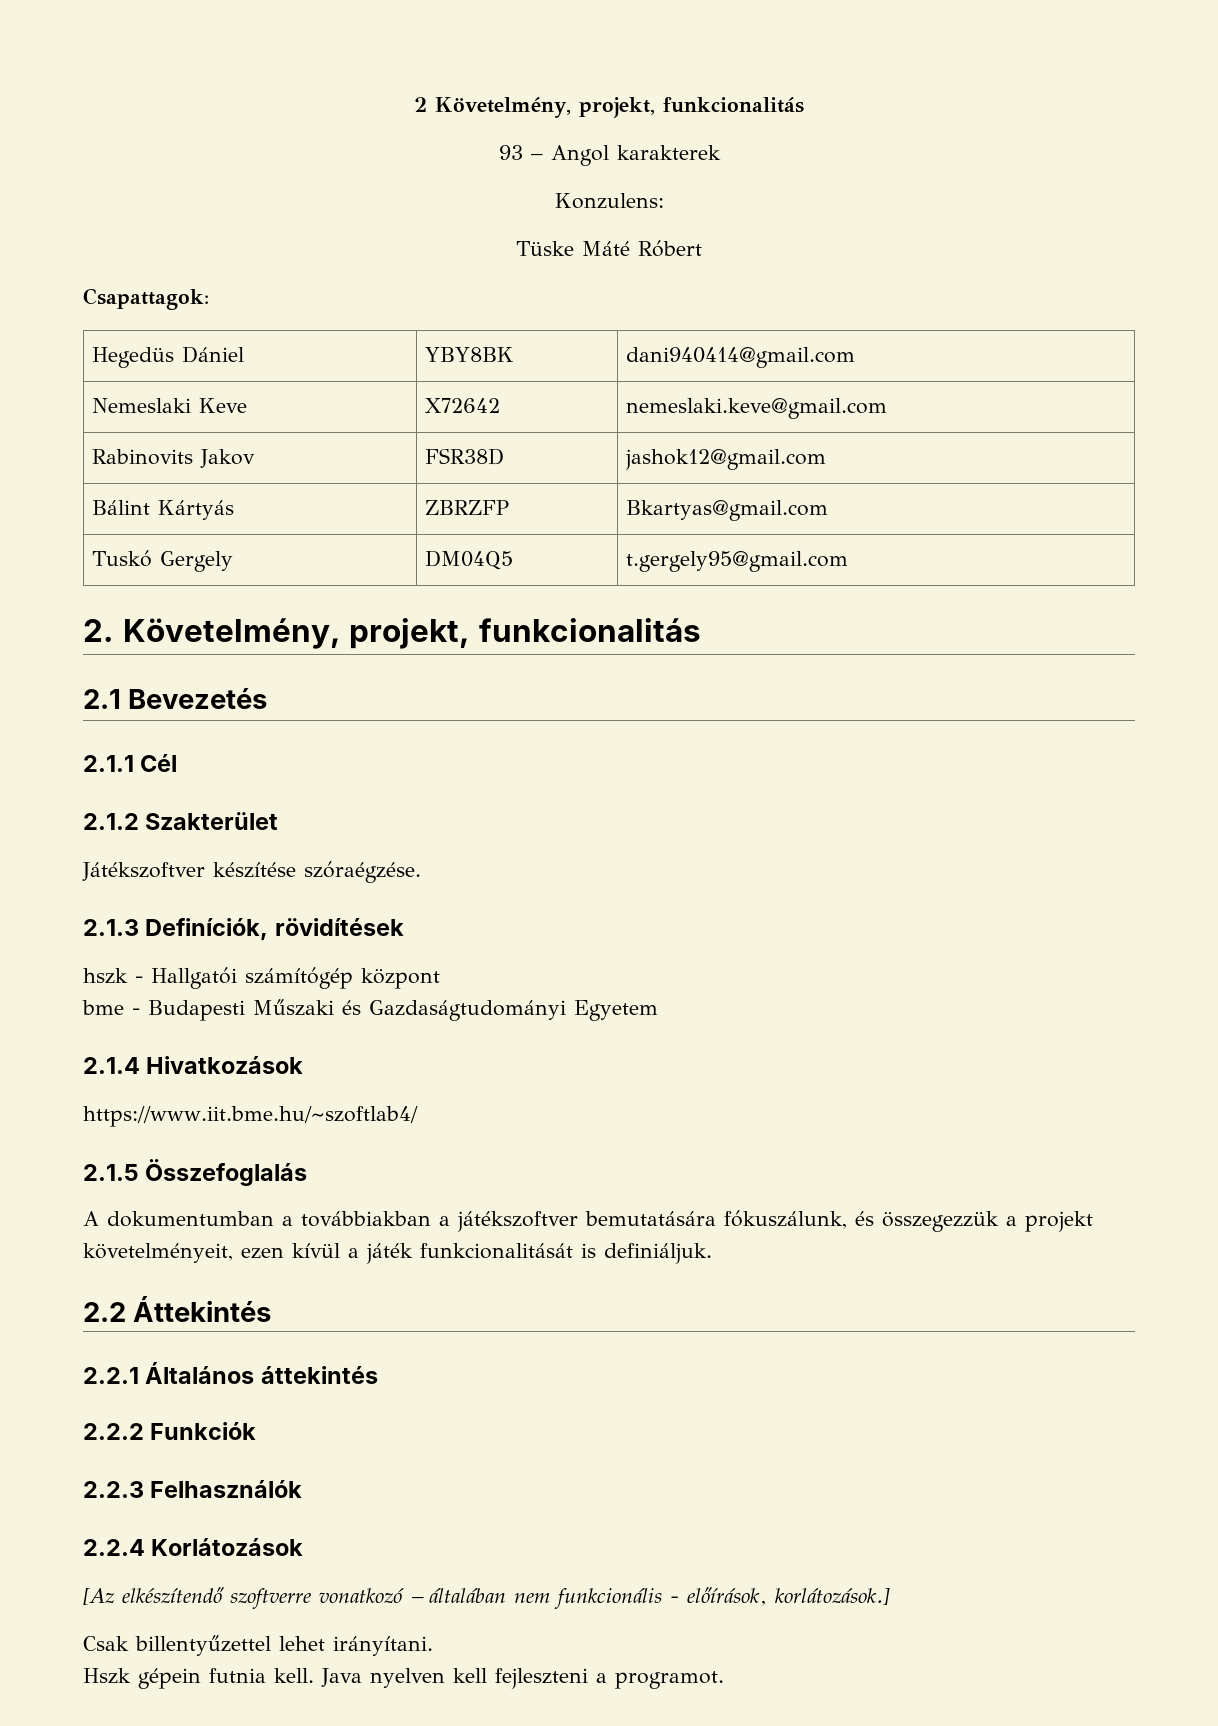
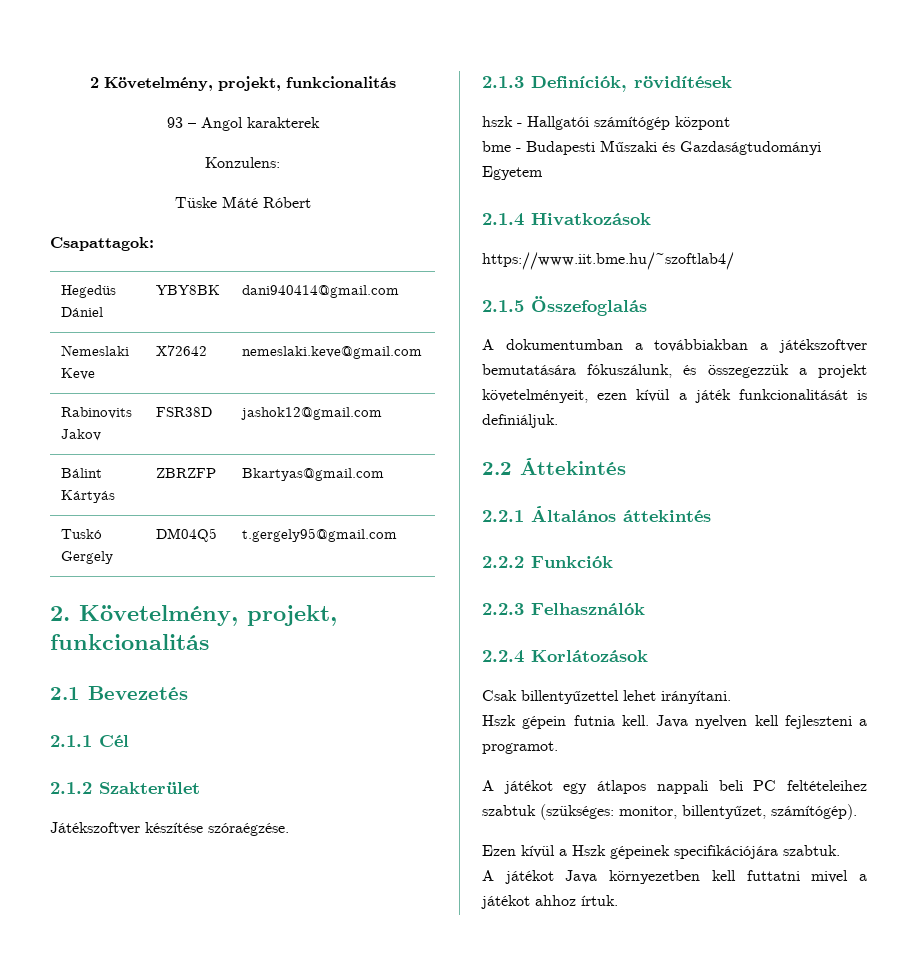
- [Az elkészítendő szoftverre vonatkozó – általában nem funkcionális - előírások, korlátozások.]
+ A játékot egy átlapos nappali beli PC feltételeihez szabtuk (szükséges: monitor, billentyűzet, számítógép).
+ Ezen kívül a Hszk gépeinek specifikációjára szabtuk.
+ A játékot Java környezetben kell futtatni mivel a játékot ahhoz írtuk.

